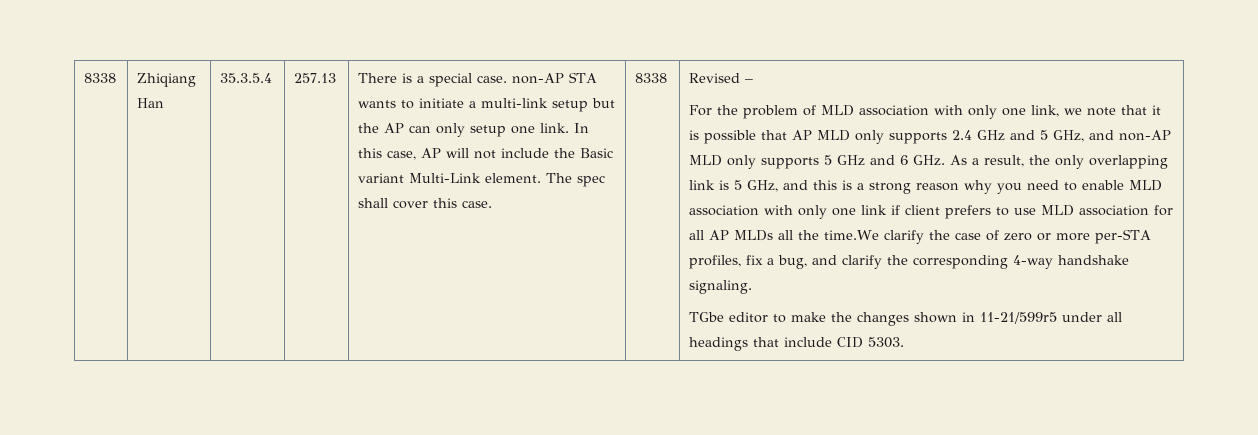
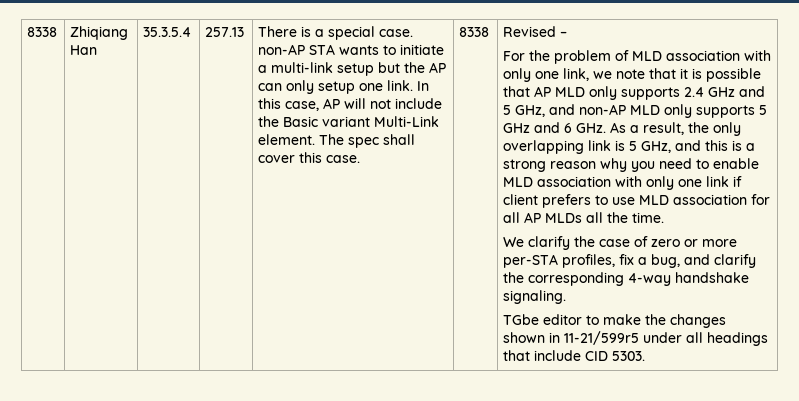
- For the problem of MLD association with only one link, we note that it is possible that AP MLD only supports 2.4 GHz and 5 GHz, and non-AP MLD only supports 5 GHz and 6 GHz. As a result, the only overlapping link is 5 GHz, and this is a strong reason why you need to enable MLD association with only one link if client prefers to use MLD association for all AP MLDs all the time.We clarify the case of zero or more per-STA profiles, fix a bug, and clarify the corresponding 4-way handshake signaling.
+ For the problem of MLD association with only one link, we note that it is possible that AP MLD only supports 2.4 GHz and 5 GHz, and non-AP MLD only supports 5 GHz and 6 GHz. As a result, the only overlapping link is 5 GHz, and this is a strong reason why you need to enable MLD association with only one link if client prefers to use MLD association for all AP MLDs all the time.
+ We clarify the case of zero or more per-STA profiles, fix a bug, and clarify the corresponding 4-way handshake signaling.

